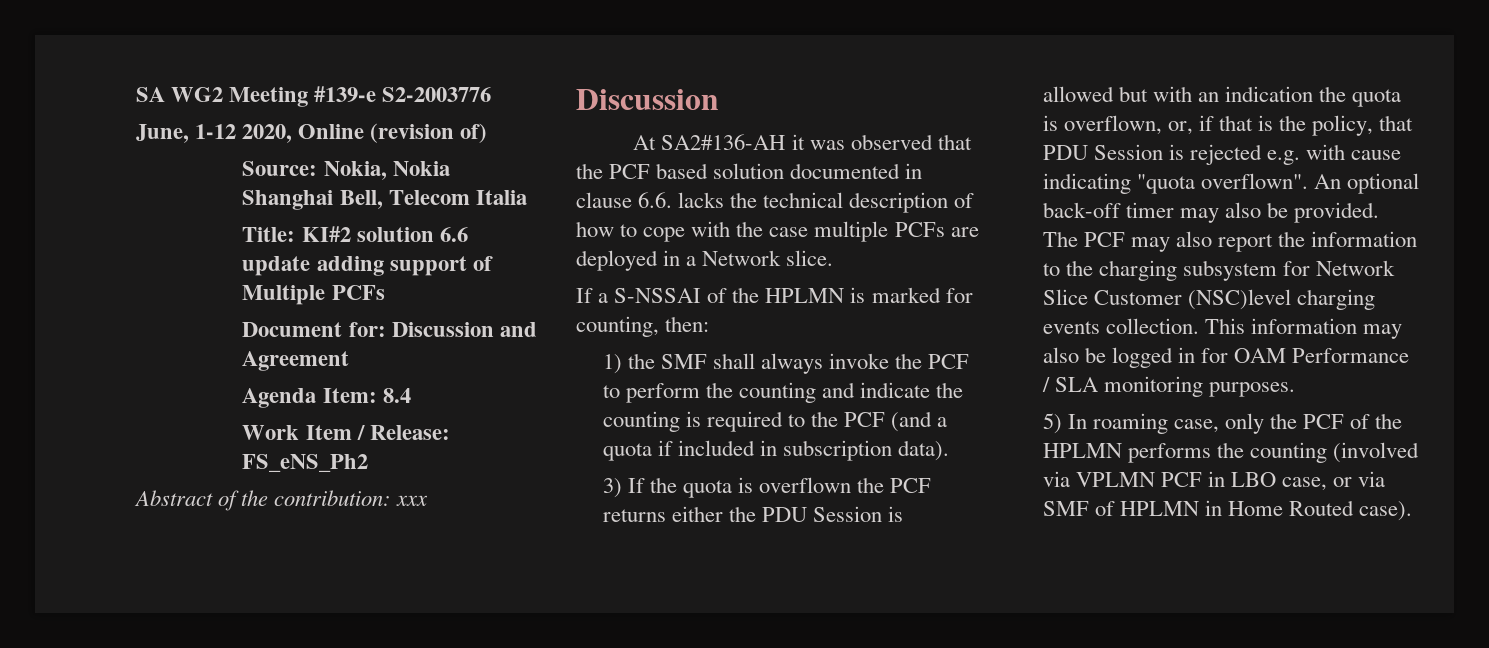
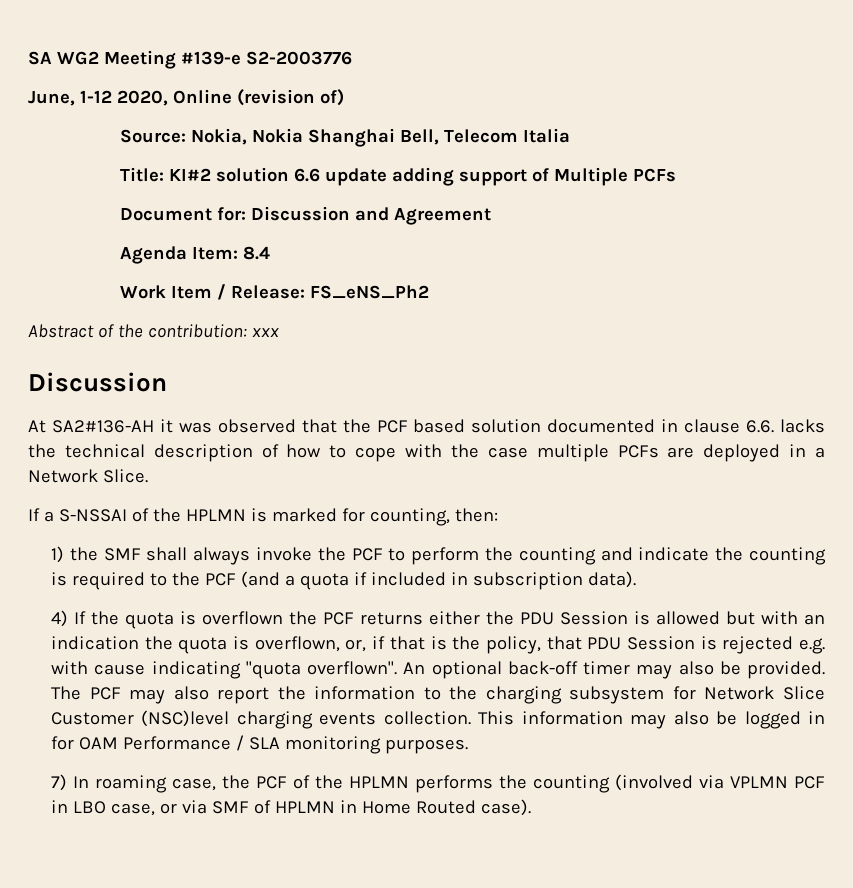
- At SA2#136-AH it was observed that the PCF based solution documented in clause 6.6. lacks the technical description of how to cope with the case multiple PCFs are deployed in a Network slice.
+ At SA2#136-AH it was observed that the PCF based solution documented in clause 6.6. lacks the technical description of how to cope with the case multiple PCFs are deployed in a Network Slice.
- 3) If the quota is overflown the PCF returns either the PDU Session is allowed but with an indication the quota is overflown, or, if that is the policy, that PDU Session is rejected e.g. with cause indicating "quota overflown".
+ 4) If the quota is overflown the PCF returns either the PDU Session is allowed but with an indication the quota is overflown, or, if that is the policy, that PDU Session is rejected e.g. with cause indicating "quota overflown".
- 5) In roaming case, only the PCF of the HPLMN performs the counting (involved via VPLMN PCF in LBO case, or via SMF of HPLMN in Home Routed case).
+ 7) In roaming case, the PCF of the HPLMN performs the counting (involved via VPLMN PCF in LBO case, or via SMF of HPLMN in Home Routed case).

